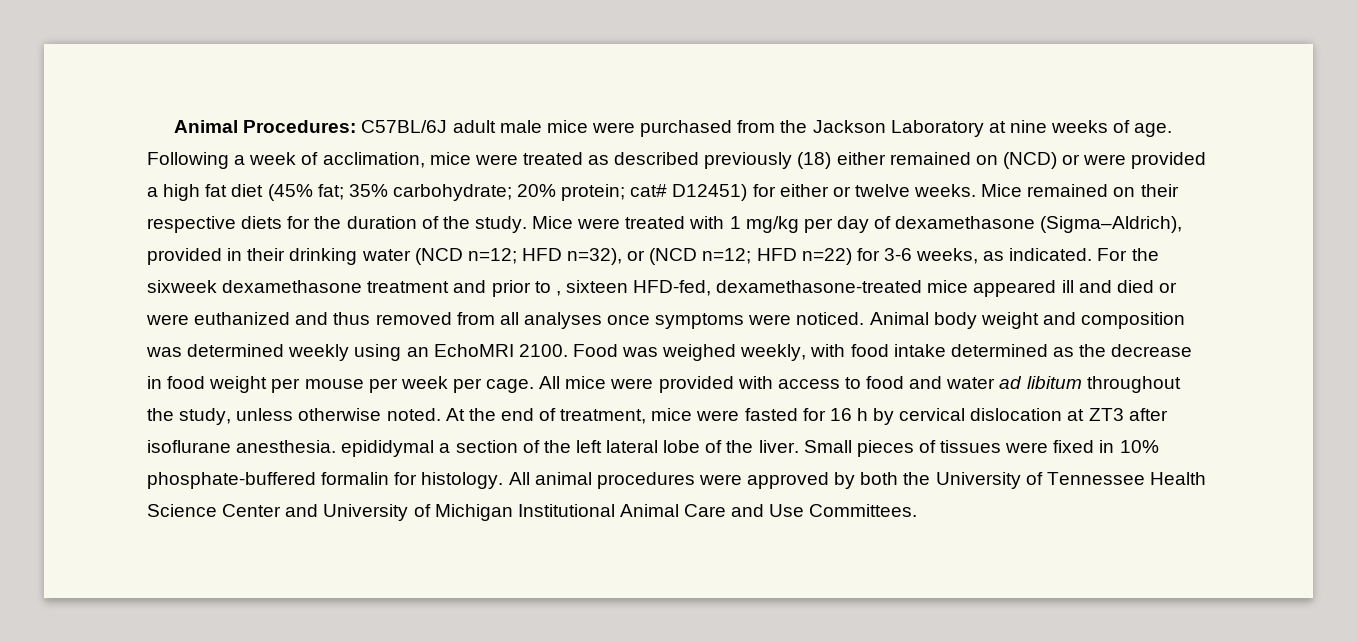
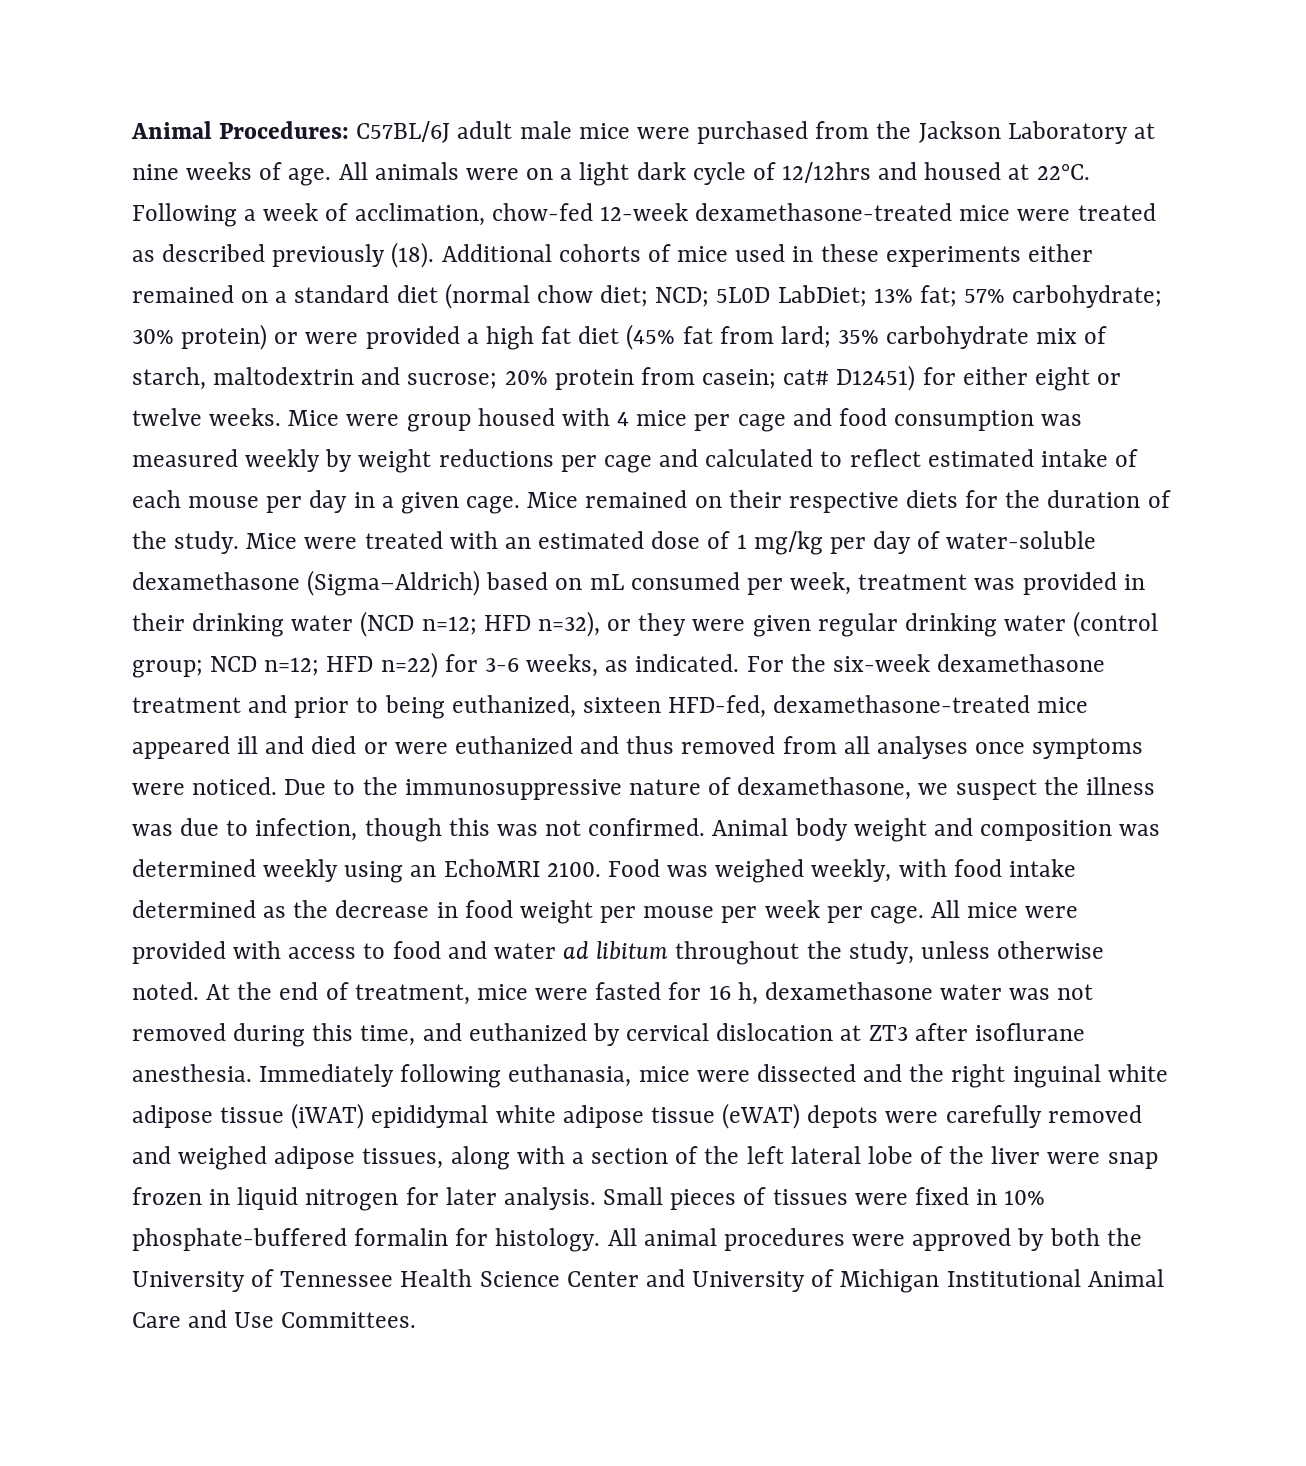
+ All animals were on a light dark cycle of 12/12hrs and housed at 22°C.
- Following a week of acclimation, mice were treated as described previously (18) either remained on (NCD) or were provided a high fat diet (45% fat; 35% carbohydrate; 20% protein; cat# D12451) for either or twelve weeks.
+ Following a week of acclimation, chow-fed 12-week dexamethasone-treated mice were treated as described previously (18). Additional cohorts of mice used in these experiments either remained on a standard diet (normal chow diet; NCD; 5L0D LabDiet; 13% fat; 57% carbohydrate; 30% protein) or were provided a high fat diet (45% fat from lard; 35% carbohydrate mix of starch, maltodextrin and sucrose; 20% protein from casein; cat# D12451) for either eight or twelve weeks.
- Mice remained on their respective diets for the duration of the study.
+ Mice were group housed with 4 mice per cage and food consumption was measured weekly by weight reductions per cage and calculated to reflect estimated intake of each mouse per day in a given cage. Mice remained on their respective diets for the duration of the study.
- Mice were treated with 1 mg/kg per day of dexamethasone (Sigma–Aldrich), provided in their drinking water (NCD n=12; HFD n=32), or (NCD n=12; HFD n=22) for 3-6 weeks, as indicated.
+ Mice were treated with an estimated dose of 1 mg/kg per day of water-soluble dexamethasone (Sigma–Aldrich) based on mL consumed per week, treatment was provided in their drinking water (NCD n=12; HFD n=32), or they were given regular drinking water (control group; NCD n=12; HFD n=22) for 3-6 weeks, as indicated.
- For the sixweek dexamethasone treatment and prior to , sixteen HFD-fed, dexamethasone-treated mice appeared ill and died or were euthanized and thus removed from all analyses once symptoms were noticed.
+ For the six-week dexamethasone treatment and prior to being euthanized, sixteen HFD-fed, dexamethasone-treated mice appeared ill and died or were euthanized and thus removed from all analyses once symptoms were noticed.
+ Due to the immunosuppressive nature of dexamethasone, we suspect the illness was due to infection, though this was not confirmed.
- At the end of treatment, mice were fasted for 16 h by cervical dislocation at ZT3 after isoflurane anesthesia. epididymal a section of the left lateral lobe of the liver.
+ At the end of treatment, mice were fasted for 16 h, dexamethasone water was not removed during this time, and euthanized by cervical dislocation at ZT3 after isoflurane anesthesia. Immediately following euthanasia, mice were dissected and the right inguinal white adipose tissue (iWAT) epididymal white adipose tissue (eWAT) depots were carefully removed and weighed adipose tissues, along with a section of the left lateral lobe of the liver were snap frozen in liquid nitrogen for later analysis.

